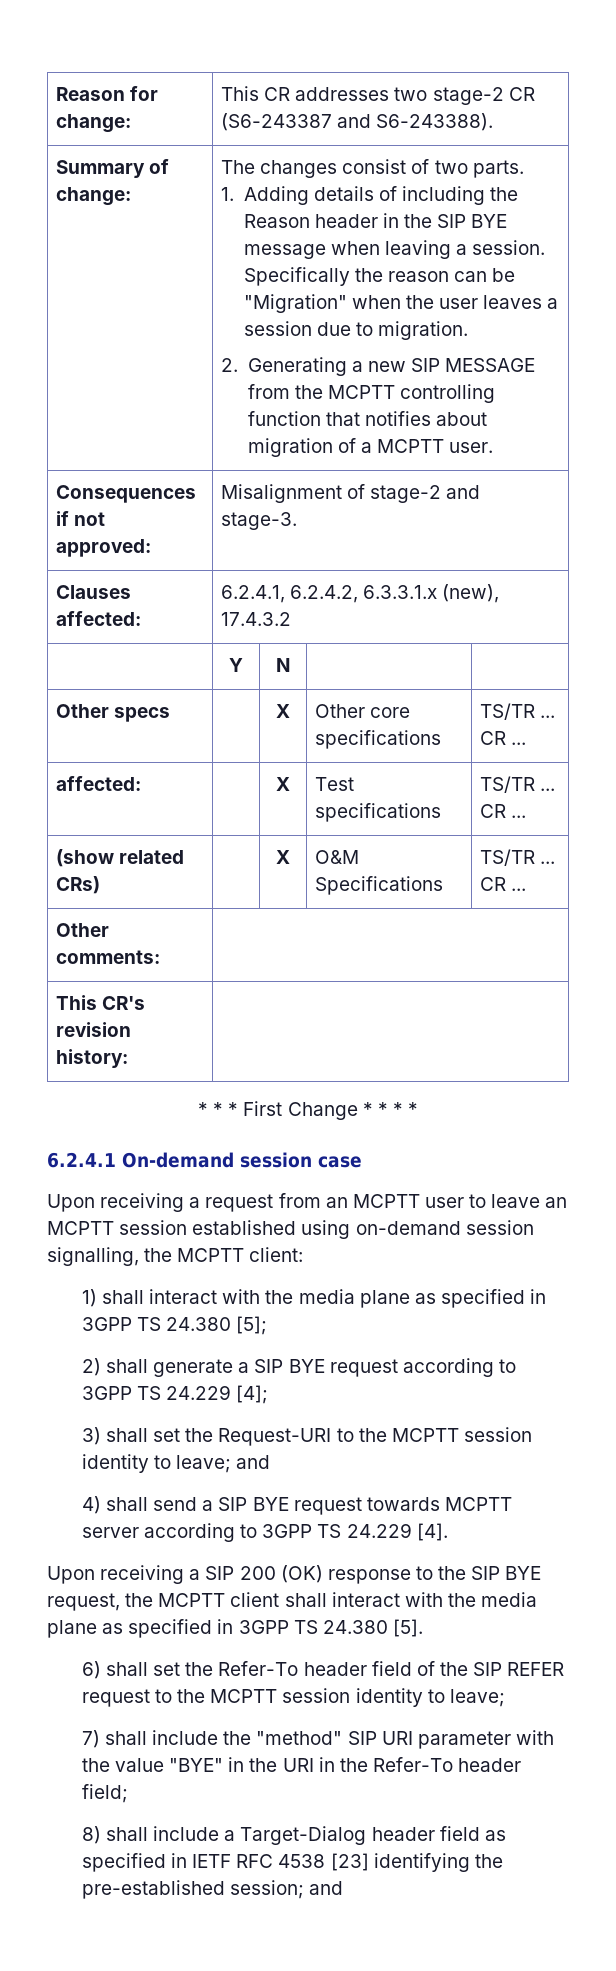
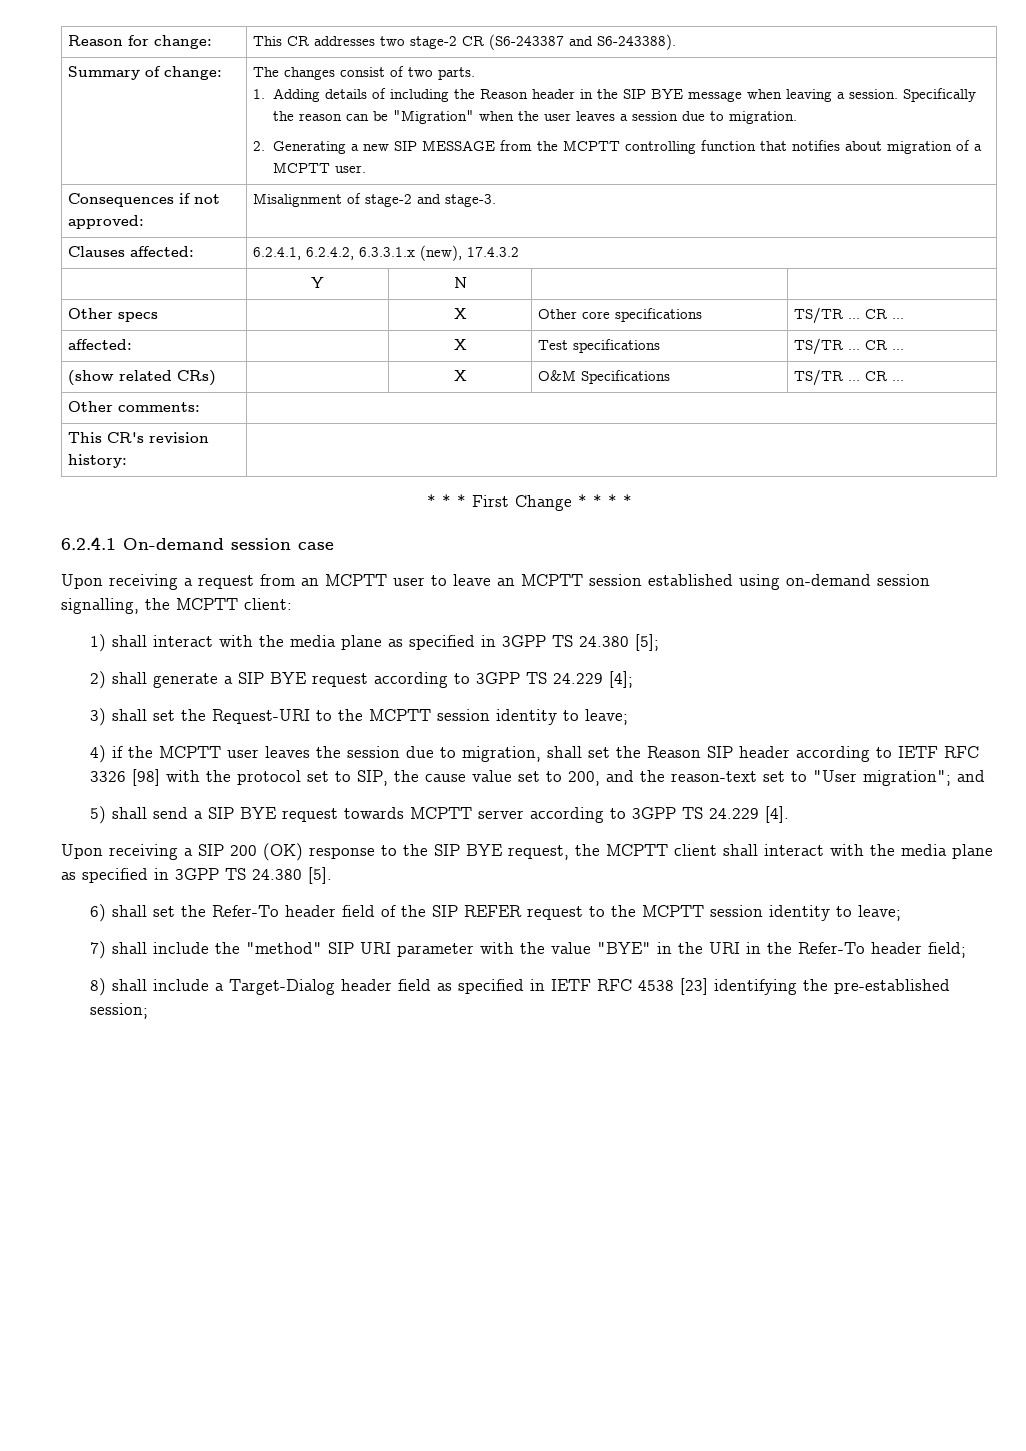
- 3) shall set the Request-URI to the MCPTT session identity to leave; and
+ 3) shall set the Request-URI to the MCPTT session identity to leave;
+ 4) if the MCPTT user leaves the session due to migration, shall set the Reason SIP header according to IETF RFC 3326 [98] with the protocol set to SIP, the cause value set to 200, and the reason-text set to "User migration"; and
- 4) shall send a SIP BYE request towards MCPTT server according to 3GPP TS 24.229 [4].
+ 5) shall send a SIP BYE request towards MCPTT server according to 3GPP TS 24.229 [4].
- 8) shall include a Target-Dialog header field as specified in IETF RFC 4538 [23] identifying the pre-established session; and
+ 8) shall include a Target-Dialog header field as specified in IETF RFC 4538 [23] identifying the pre-established session;

